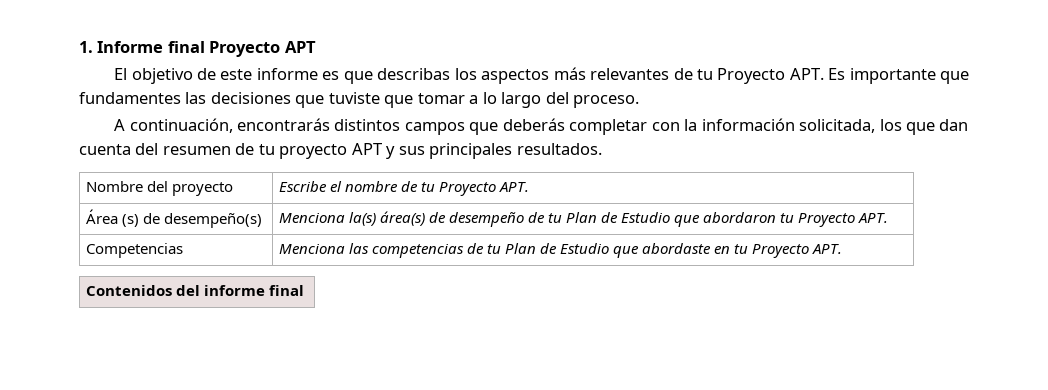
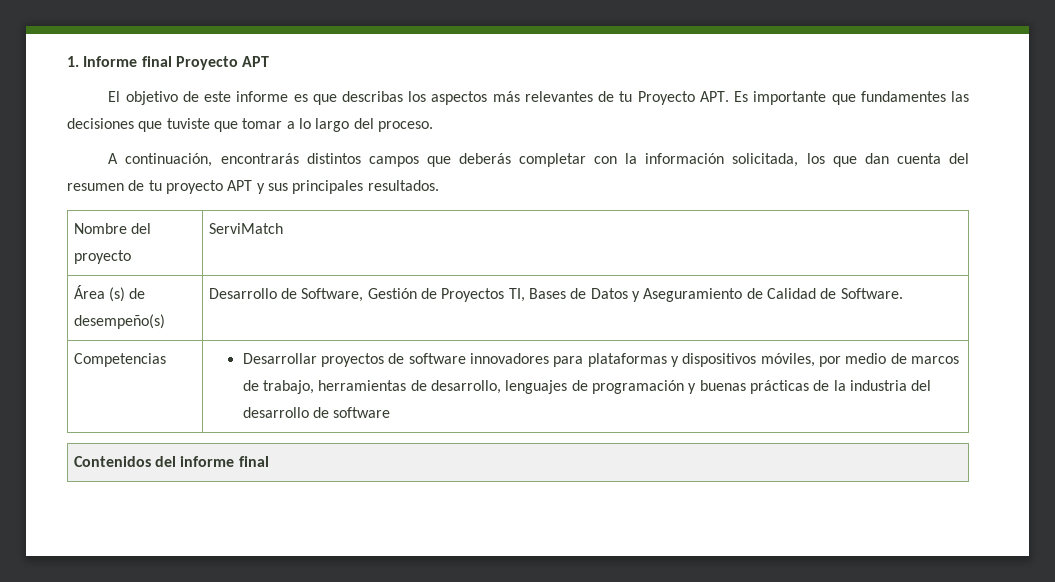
- Nombre del proyecto | Escribe el nombre de tu Proyecto APT.
- Área (s) de desempeño(s) | Menciona la(s) área(s) de desempeño de tu Plan de Estudio que abordaron tu Proyecto APT.
- Competencias | Menciona las competencias de tu Plan de Estudio que abordaste en tu Proyecto APT.
+ Nombre del proyecto | ServiMatch
+ Área (s) de desempeño(s) | Desarrollo de Software, Gestión de Proyectos TI, Bases de Datos y Aseguramiento de Calidad de Software.
+ Competencias | Desarrollar proyectos de software innovadores para plataformas y dispositivos móviles, por medio de marcos de trabajo, herramientas de desarrollo, lenguajes de programación y buenas prácticas de la industria del desarrollo de software

